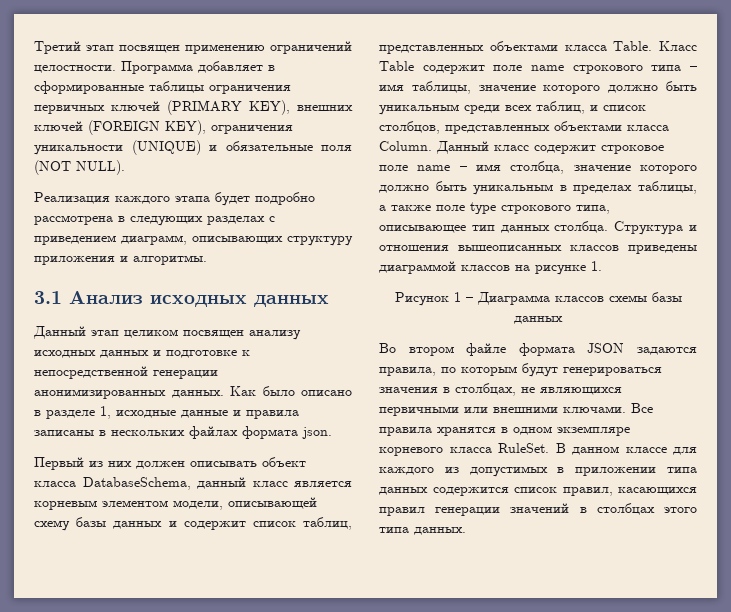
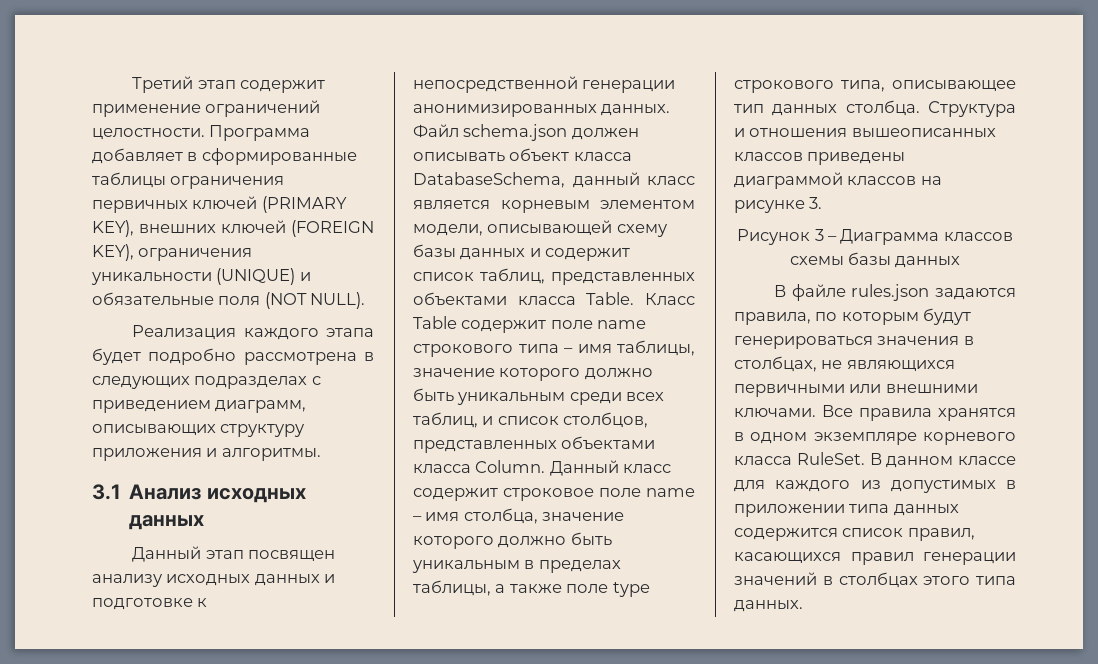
- Третий этап посвящен применению ограничений целостности.
+ Третий этап содержит применение ограничений целостности.
- Реализация каждого этапа будет подробно рассмотрена в следующих разделах с приведением диаграмм, описывающих структуру приложения и алгоритмы.
+ Реализация каждого этапа будет подробно рассмотрена в следующих подразделах с приведением диаграмм, описывающих структуру приложения и алгоритмы.
- Данный этап целиком посвящен анализу исходных данных и подготовке к непосредственной генерации анонимизированных данных.
+ Данный этап посвящен анализу исходных данных и подготовке к непосредственной генерации анонимизированных данных.
- Как было описано в разделе 1, исходные данные и правила записаны в нескольких файлах формата json.
- Первый из них должен описывать объект класса DatabaseSchema, данный класс является корневым элементом модели, описывающей схему базы данных и содержит список таблиц, представленных объектами класса Table.
+ Файл schema.json должен описывать объект класса DatabaseSchema, данный класс является корневым элементом модели, описывающей схему базы данных и содержит список таблиц, представленных объектами класса Table.
- Структура и отношения вышеописанных классов приведены диаграммой классов на рисунке 1.
+ Структура и отношения вышеописанных классов приведены диаграммой классов на рисунке 3.
- Рисунок 1 – Диаграмма классов схемы базы данных
+ Рисунок 3 – Диаграмма классов схемы базы данных
- Во втором файле формата JSON задаются правила, по которым будут генерироваться значения в столбцах, не являющихся первичными или внешними ключами.
+ В файле rules.json задаются правила, по которым будут генерироваться значения в столбцах, не являющихся первичными или внешними ключами.

